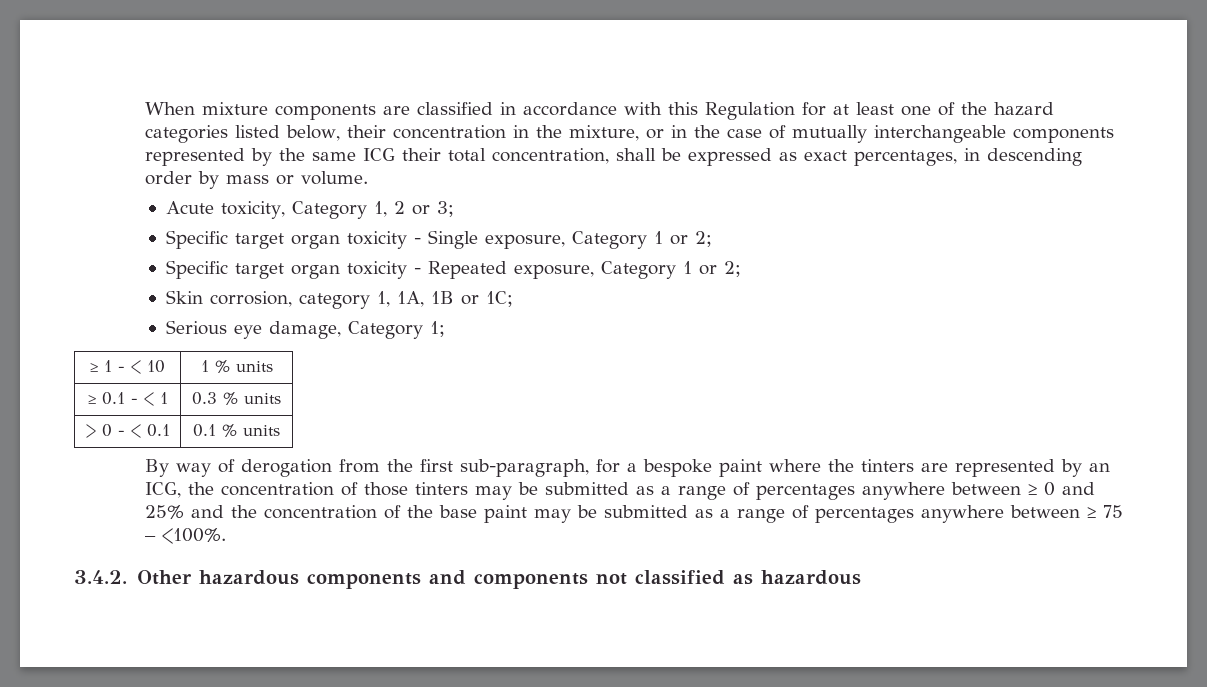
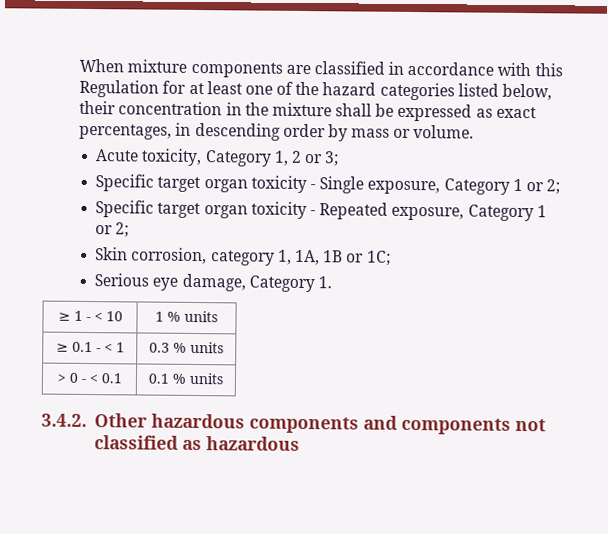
- When mixture components are classified in accordance with this Regulation for at least one of the hazard categories listed below, their concentration in the mixture, or in the case of mutually interchangeable components represented by the same ICG their total concentration, shall be expressed as exact percentages, in descending order by mass or volume.
+ When mixture components are classified in accordance with this Regulation for at least one of the hazard categories listed below, their concentration in the mixture shall be expressed as exact percentages, in descending order by mass or volume.
- Serious eye damage, Category 1;
+ Serious eye damage, Category 1.
- By way of derogation from the first sub-paragraph, for a bespoke paint where the tinters are represented by an ICG, the concentration of those tinters may be submitted as a range of percentages anywhere between ≥ 0 and 25% and the concentration of the base paint may be submitted as a range of percentages anywhere between ≥ 75 – <100%.

